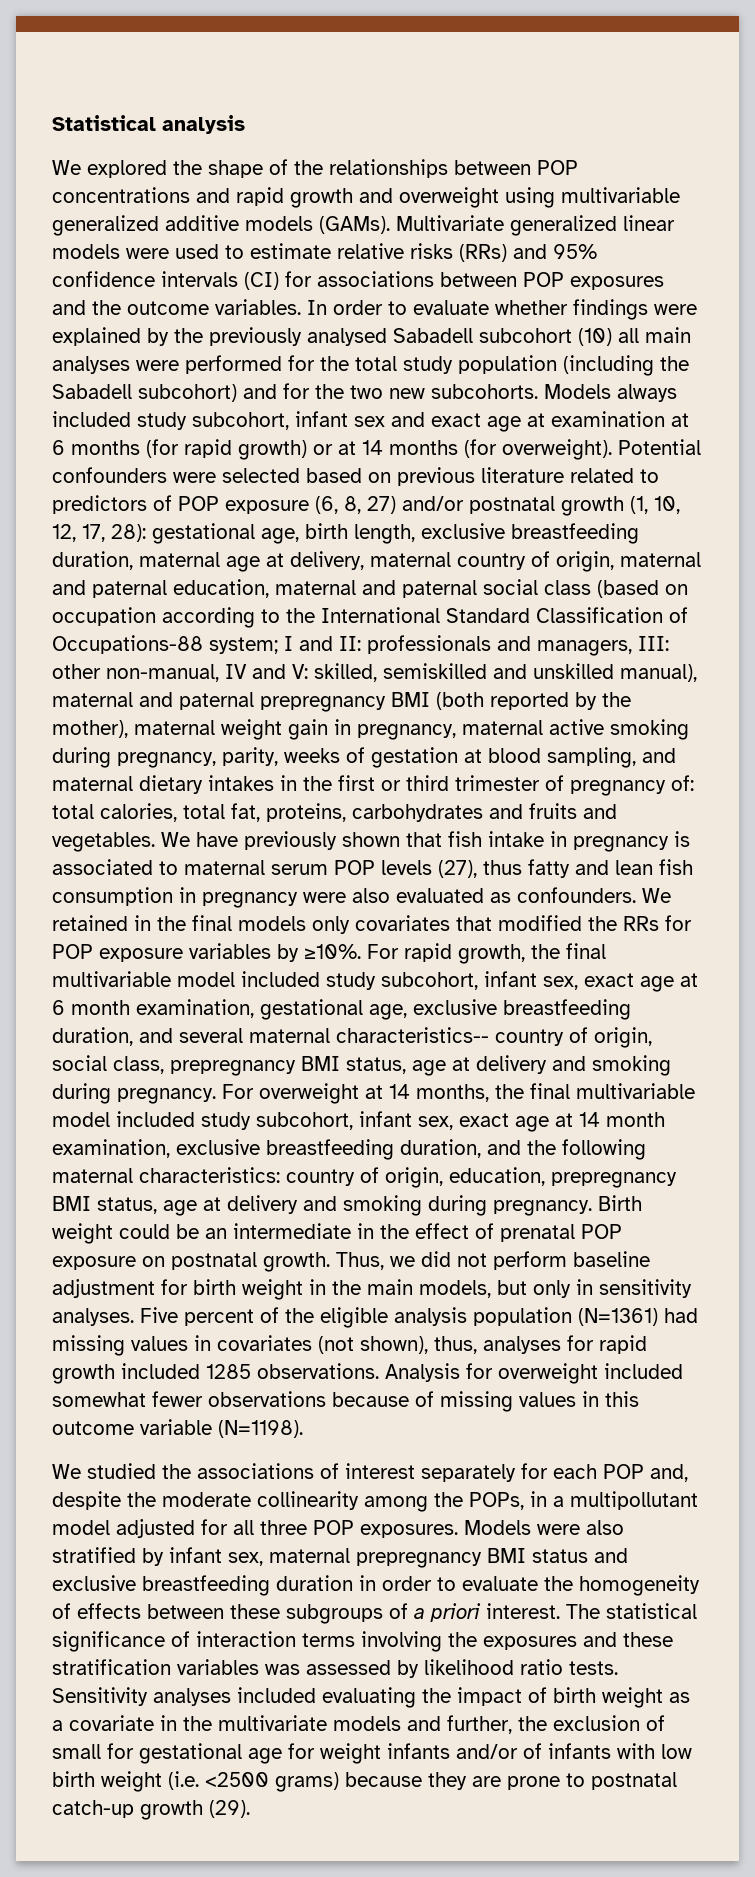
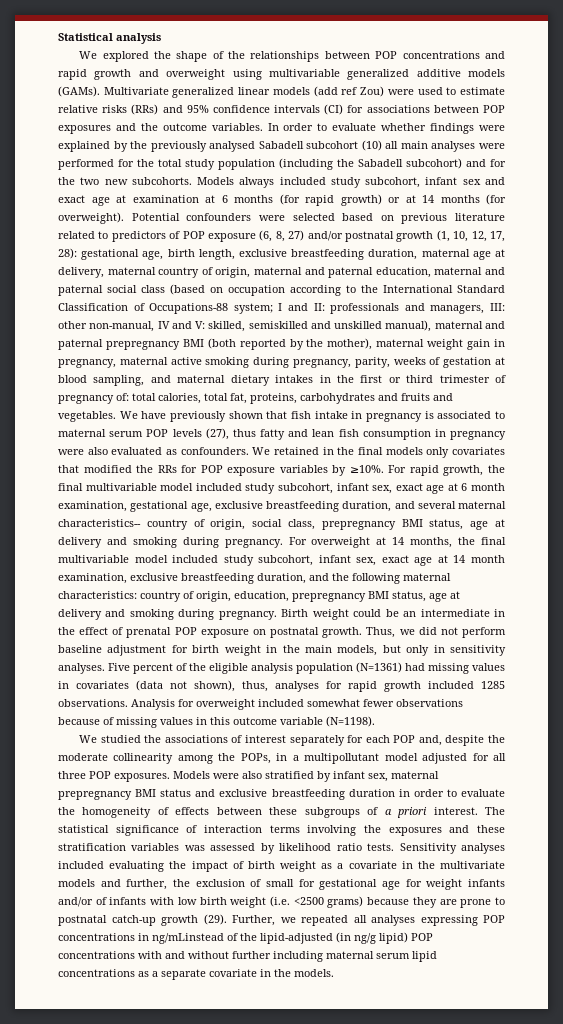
- Multivariate generalized linear models were used to estimate relative risks (RRs) and 95% confidence intervals (CI) for associations between POP exposures and the outcome variables.
+ Multivariate generalized linear models (add ref Zou) were used to estimate relative risks (RRs) and 95% confidence intervals (CI) for associations between POP exposures and the outcome variables.
- Five percent of the eligible analysis population (N=1361) had missing values in covariates (not shown), thus, analyses for rapid growth included 1285 observations.
+ Five percent of the eligible analysis population (N=1361) had missing values in covariates (data not shown), thus, analyses for rapid growth included 1285 observations.
+ Further, we repeated all analyses expressing POP concentrations in ng/mLinstead of the lipid-adjusted (in ng/g lipid) POP concentrations with and without further including maternal serum lipid concentrations as a separate covariate in the models.

